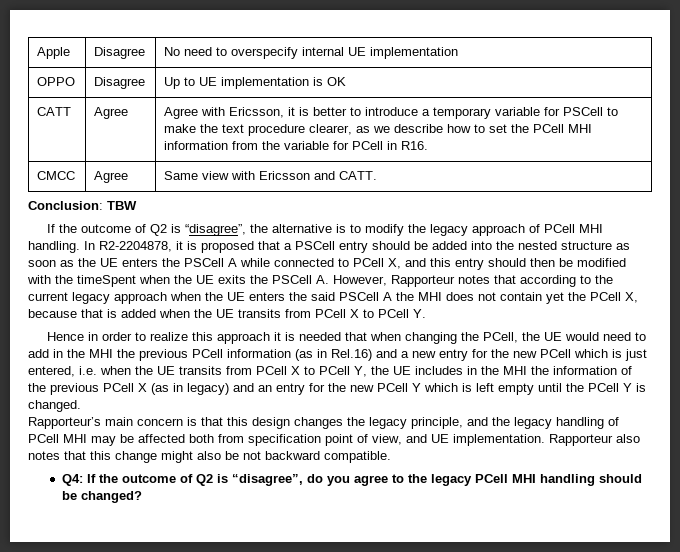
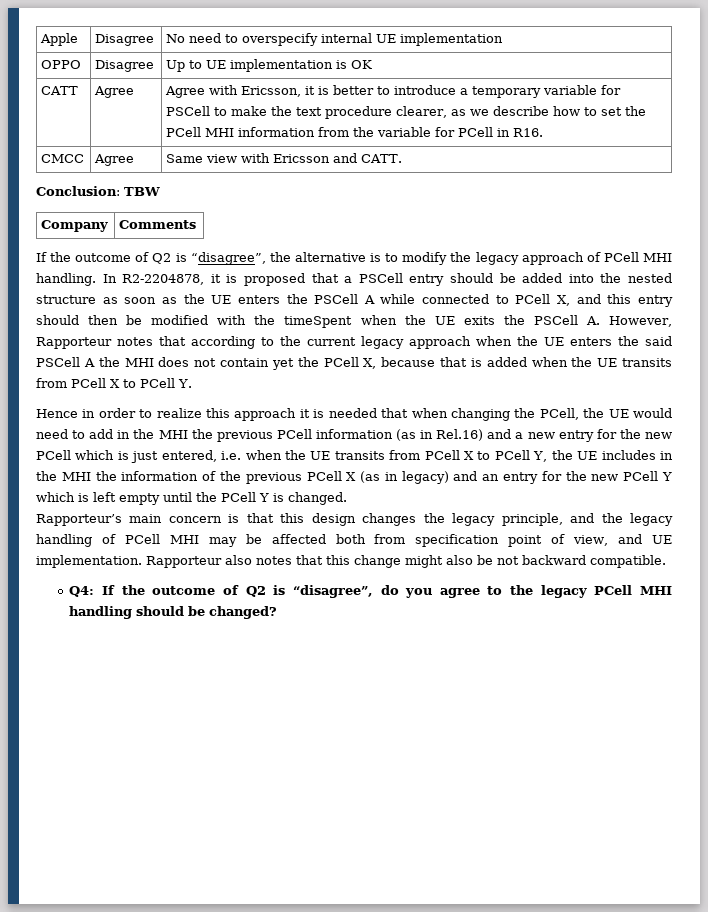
+ Company | Comments

